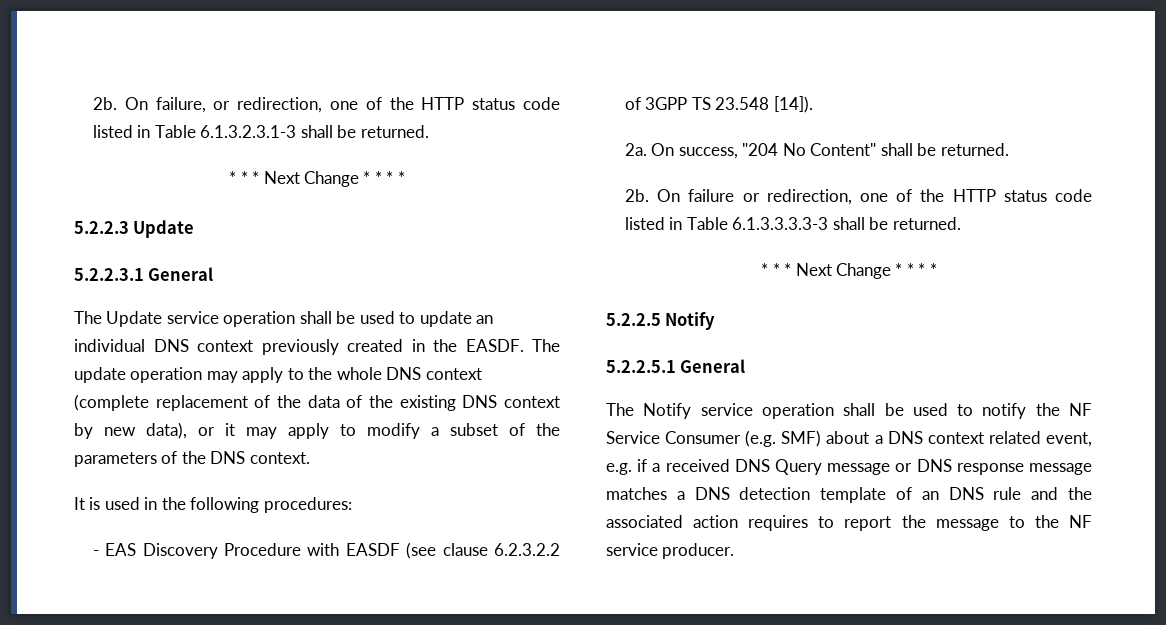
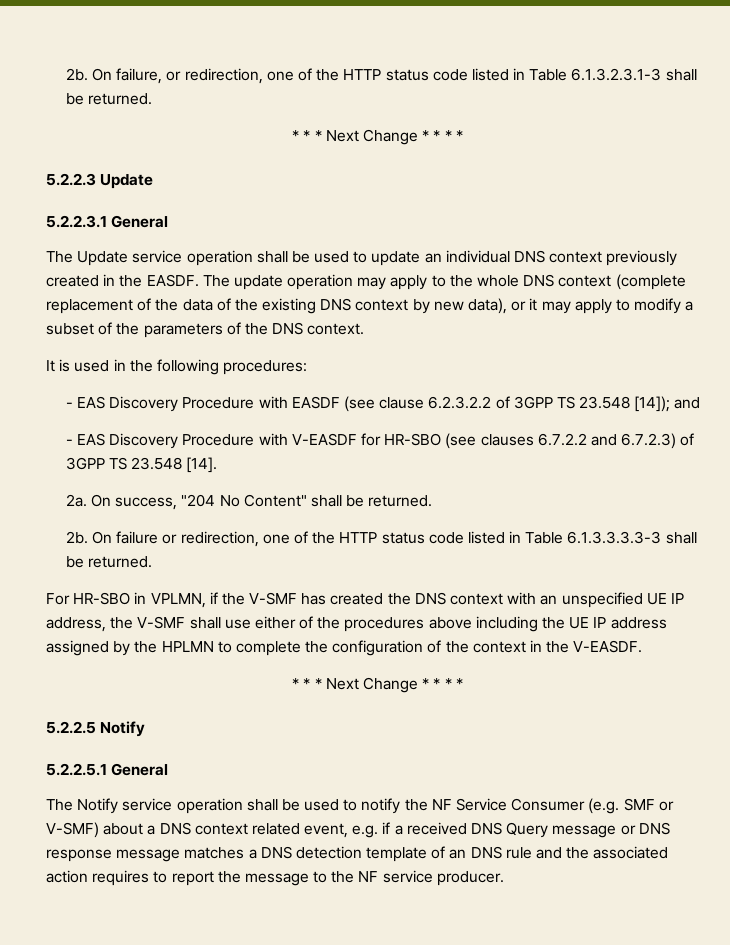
- - EAS Discovery Procedure with EASDF (see clause 6.2.3.2.2 of 3GPP TS 23.548 [14]).
+ - EAS Discovery Procedure with EASDF (see clause 6.2.3.2.2 of 3GPP TS 23.548 [14]); and
+ - EAS Discovery Procedure with V-EASDF for HR-SBO (see clauses 6.7.2.2 and 6.7.2.3) of 3GPP TS 23.548 [14].
+ For HR-SBO in VPLMN, if the V-SMF has created the DNS context with an unspecified UE IP address, the V-SMF shall use either of the procedures above including the UE IP address assigned by the HPLMN to complete the configuration of the context in the V-EASDF.
- The Notify service operation shall be used to notify the NF Service Consumer (e.g. SMF) about a DNS context related event, e.g. if a received DNS Query message or DNS response message matches a DNS detection template of an DNS rule and the associated action requires to report the message to the NF service producer.
+ The Notify service operation shall be used to notify the NF Service Consumer (e.g. SMF or V-SMF) about a DNS context related event, e.g. if a received DNS Query message or DNS response message matches a DNS detection template of an DNS rule and the associated action requires to report the message to the NF service producer.

